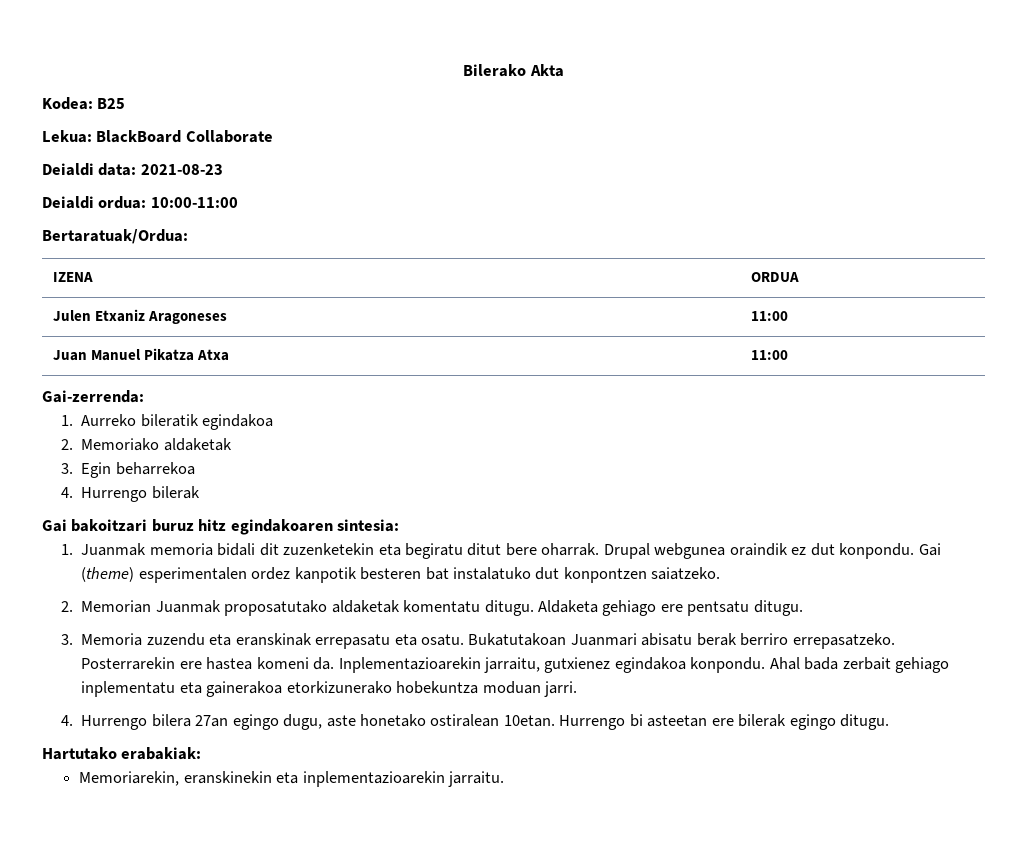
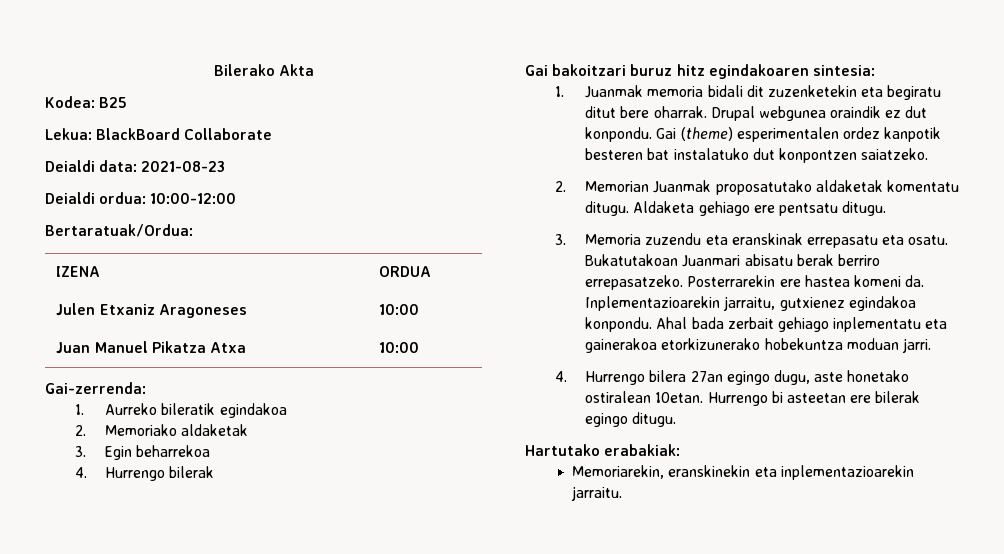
- Deialdi ordua: 10:00-11:00
+ Deialdi ordua: 10:00-12:00
- Julen Etxaniz Aragoneses | 11:00
+ Julen Etxaniz Aragoneses | 10:00
- Juan Manuel Pikatza Atxa | 11:00
+ Juan Manuel Pikatza Atxa | 10:00

